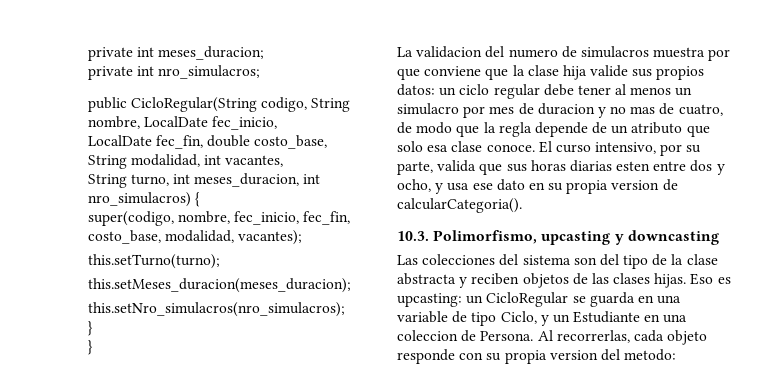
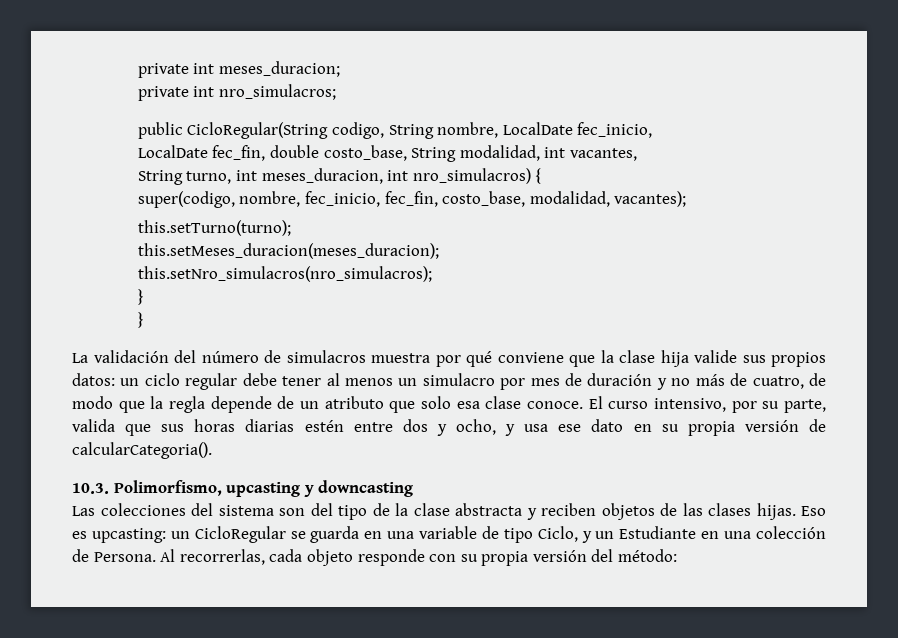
- La validacion del numero de simulacros muestra por que conviene que la clase hija valide sus propios datos: un ciclo regular debe tener al menos un simulacro por mes de duracion y no mas de cuatro, de modo que la regla depende de un atributo que solo esa clase conoce.
+ La validación del número de simulacros muestra por qué conviene que la clase hija valide sus propios datos: un ciclo regular debe tener al menos un simulacro por mes de duración y no más de cuatro, de modo que la regla depende de un atributo que solo esa clase conoce.
- El curso intensivo, por su parte, valida que sus horas diarias esten entre dos y ocho, y usa ese dato en su propia version de calcularCategoria().
+ El curso intensivo, por su parte, valida que sus horas diarias estén entre dos y ocho, y usa ese dato en su propia versión de calcularCategoria().
- Eso es upcasting: un CicloRegular se guarda en una variable de tipo Ciclo, y un Estudiante en una coleccion de Persona.
+ Eso es upcasting: un CicloRegular se guarda en una variable de tipo Ciclo, y un Estudiante en una colección de Persona.
- Al recorrerlas, cada objeto responde con su propia version del metodo:
+ Al recorrerlas, cada objeto responde con su propia versión del método:

